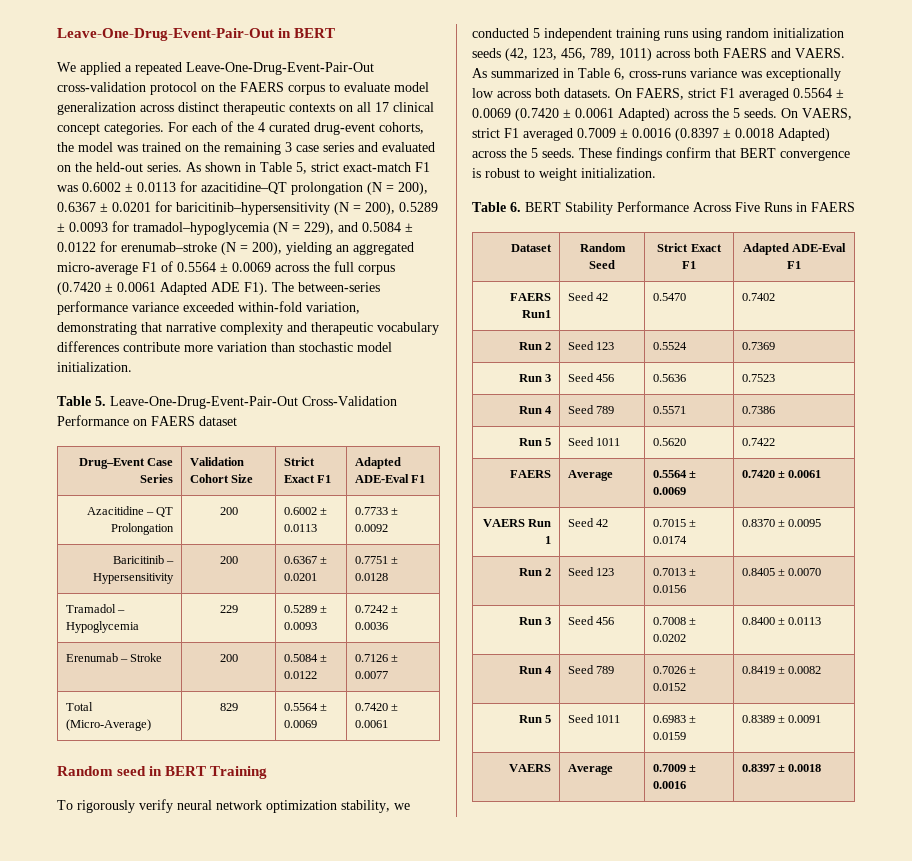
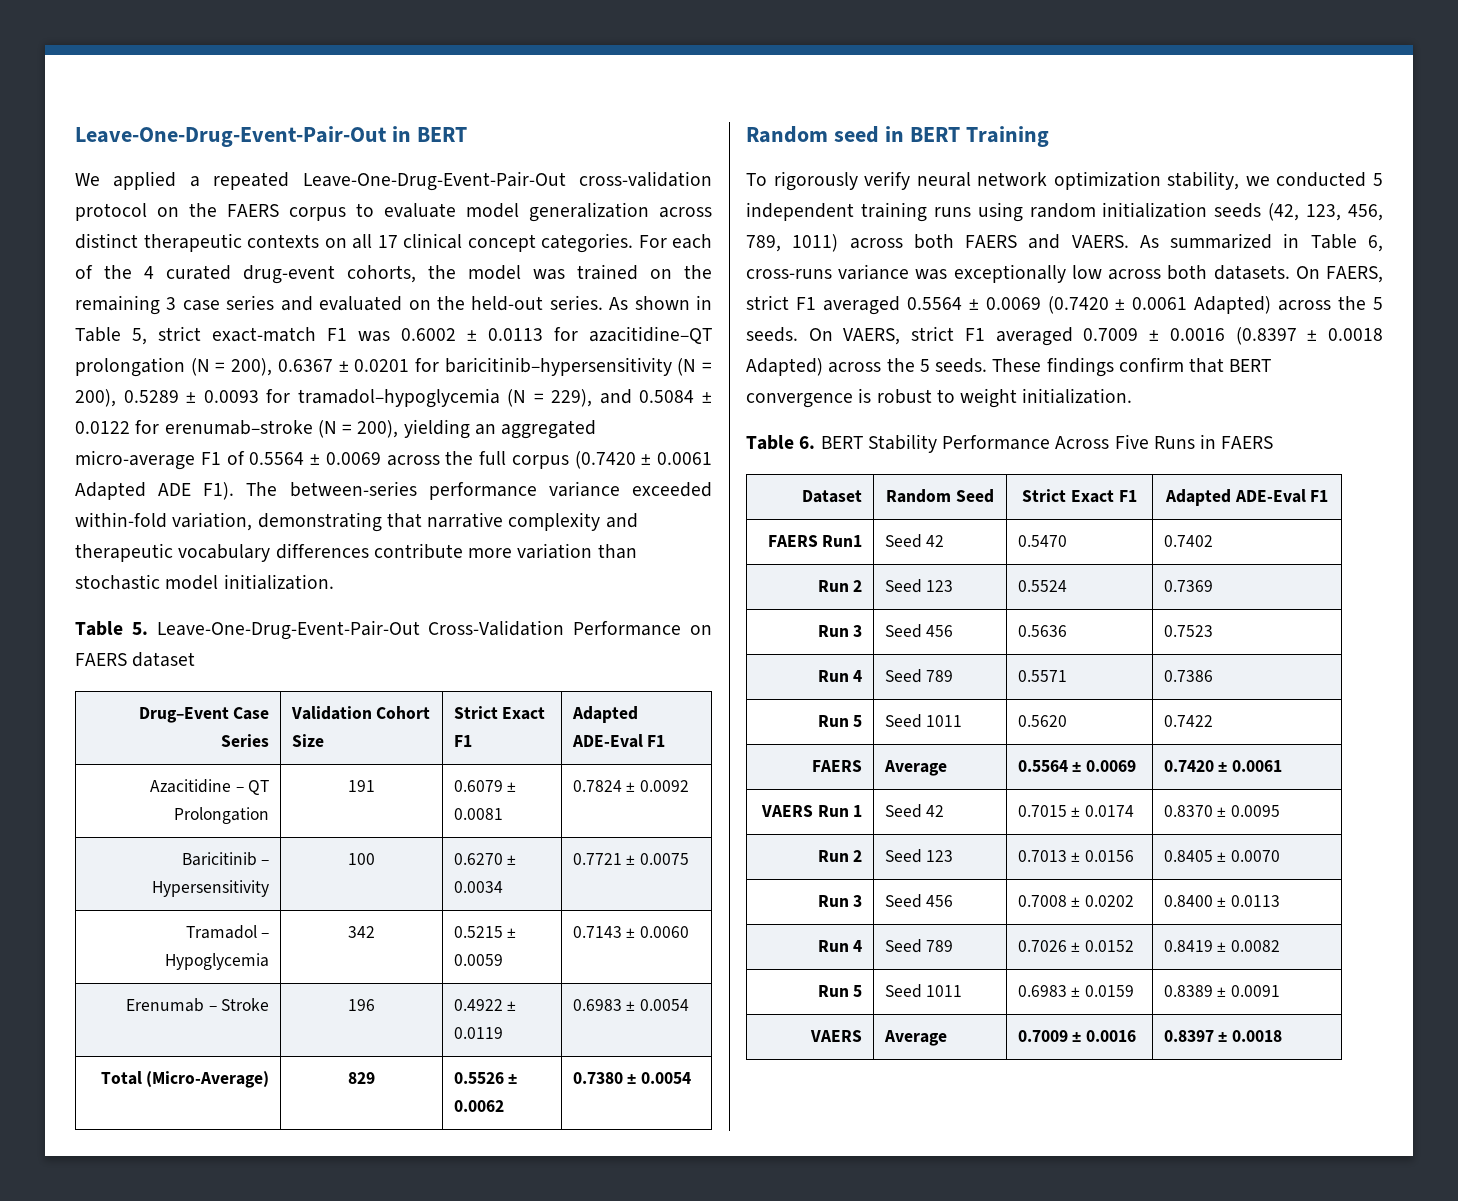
- Azacitidine – QT Prolongation | 200 | 0.6002 ± 0.0113 | 0.7733 ± 0.0092
+ Azacitidine – QT Prolongation | 191 | 0.6079 ± 0.0081 | 0.7824 ± 0.0092
- Baricitinib – Hypersensitivity | 200 | 0.6367 ± 0.0201 | 0.7751 ± 0.0128
- Tramadol – Hypoglycemia | 229 | 0.5289 ± 0.0093 | 0.7242 ± 0.0036
- Erenumab – Stroke | 200 | 0.5084 ± 0.0122 | 0.7126 ± 0.0077
- Total (Micro-Average) | 829 | 0.5564 ± 0.0069 | 0.7420 ± 0.0061
+ Baricitinib – Hypersensitivity | 100 | 0.6270 ± 0.0034 | 0.7721 ± 0.0075
+ Tramadol – Hypoglycemia | 342 | 0.5215 ± 0.0059 | 0.7143 ± 0.0060
+ Erenumab – Stroke | 196 | 0.4922 ± 0.0119 | 0.6983 ± 0.0054
+ Total (Micro-Average) | 829 | 0.5526 ± 0.0062 | 0.7380 ± 0.0054

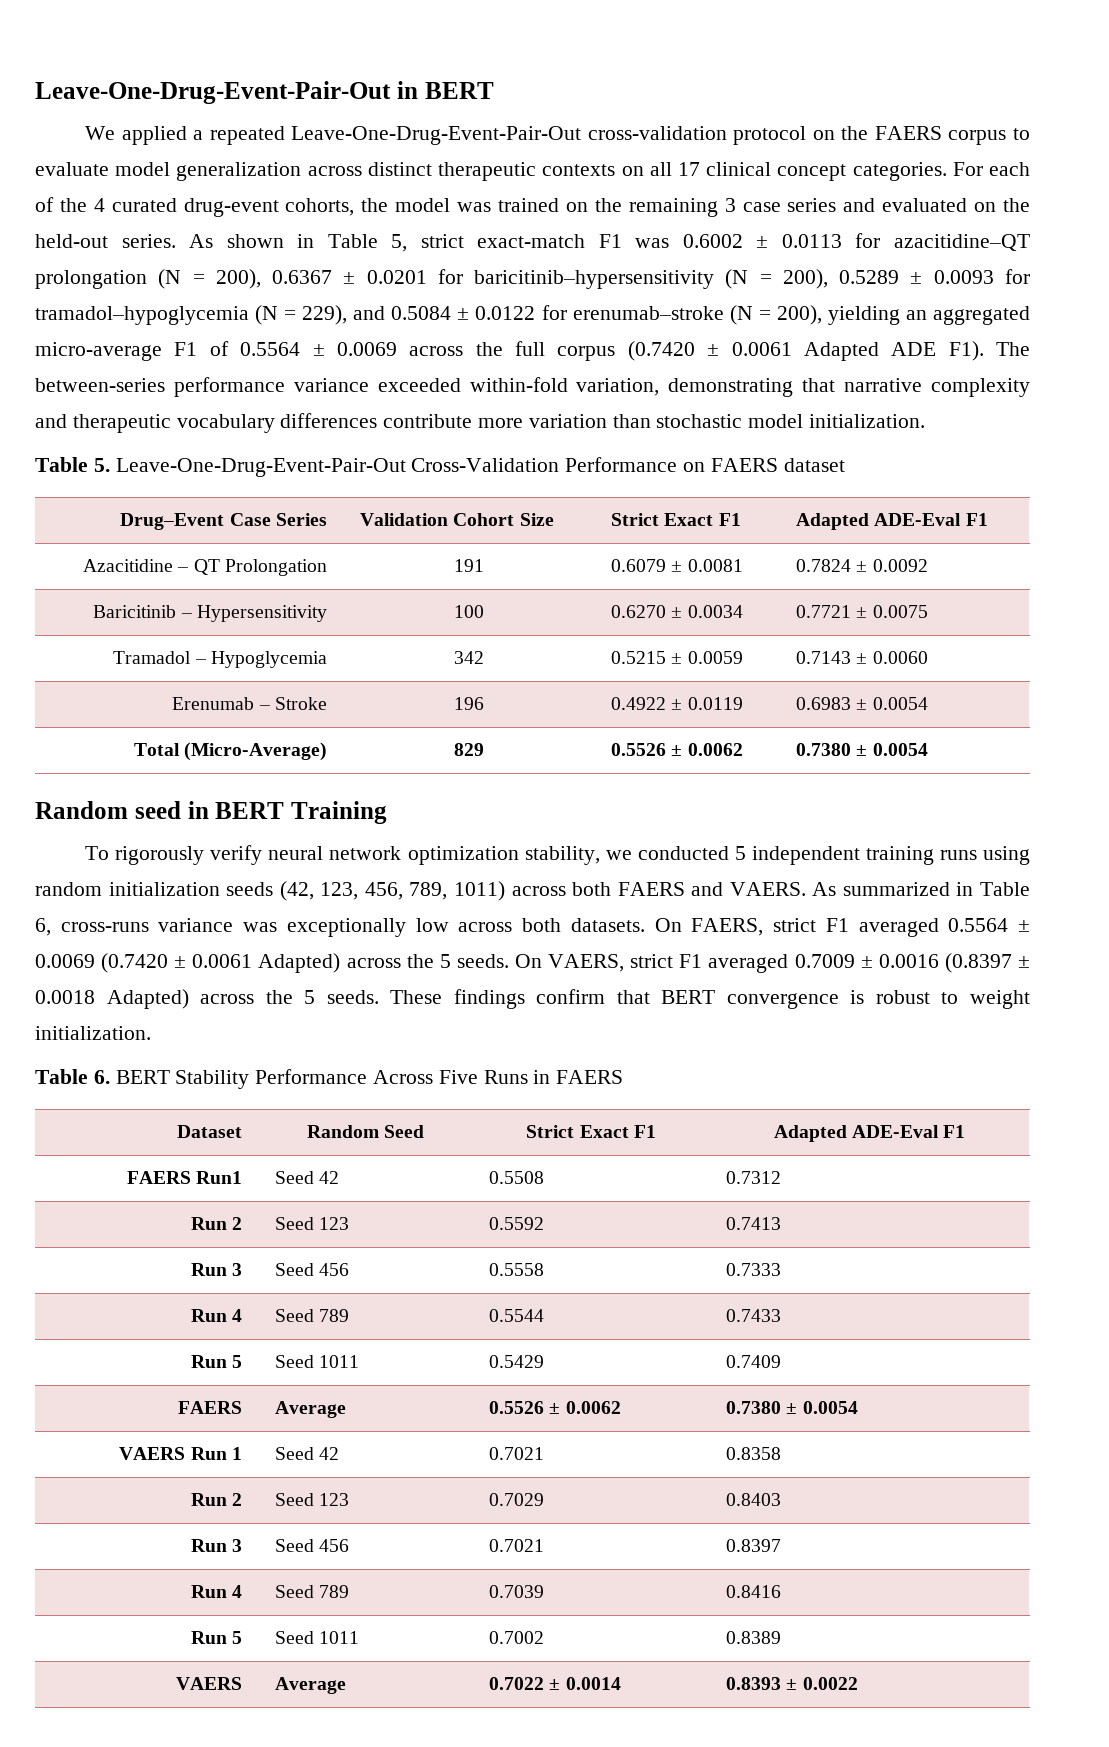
- FAERS Run1 | Seed 42 | 0.5470 | 0.7402
- Run 2 | Seed 123 | 0.5524 | 0.7369
- Run 3 | Seed 456 | 0.5636 | 0.7523
- Run 4 | Seed 789 | 0.5571 | 0.7386
- Run 5 | Seed 1011 | 0.5620 | 0.7422
+ FAERS Run1 | Seed 42 | 0.5508 | 0.7312
+ Run 2 | Seed 123 | 0.5592 | 0.7413
+ Run 3 | Seed 456 | 0.5558 | 0.7333
+ Run 4 | Seed 789 | 0.5544 | 0.7433
+ Run 5 | Seed 1011 | 0.5429 | 0.7409
- FAERS | Average | 0.5564 ± 0.0069 | 0.7420 ± 0.0061
+ FAERS | Average | 0.5526 ± 0.0062 | 0.7380 ± 0.0054
- VAERS Run 1 | Seed 42 | 0.7015 ± 0.0174 | 0.8370 ± 0.0095
- Run 2 | Seed 123 | 0.7013 ± 0.0156 | 0.8405 ± 0.0070
- Run 3 | Seed 456 | 0.7008 ± 0.0202 | 0.8400 ± 0.0113
- Run 4 | Seed 789 | 0.7026 ± 0.0152 | 0.8419 ± 0.0082
- Run 5 | Seed 1011 | 0.6983 ± 0.0159 | 0.8389 ± 0.0091
+ VAERS Run 1 | Seed 42 | 0.7021 | 0.8358
+ Run 2 | Seed 123 | 0.7029 | 0.8403
+ Run 3 | Seed 456 | 0.7021 | 0.8397
+ Run 4 | Seed 789 | 0.7039 | 0.8416
+ Run 5 | Seed 1011 | 0.7002 | 0.8389
- VAERS | Average | 0.7009 ± 0.0016 | 0.8397 ± 0.0018
+ VAERS | Average | 0.7022 ± 0.0014 | 0.8393 ± 0.0022

